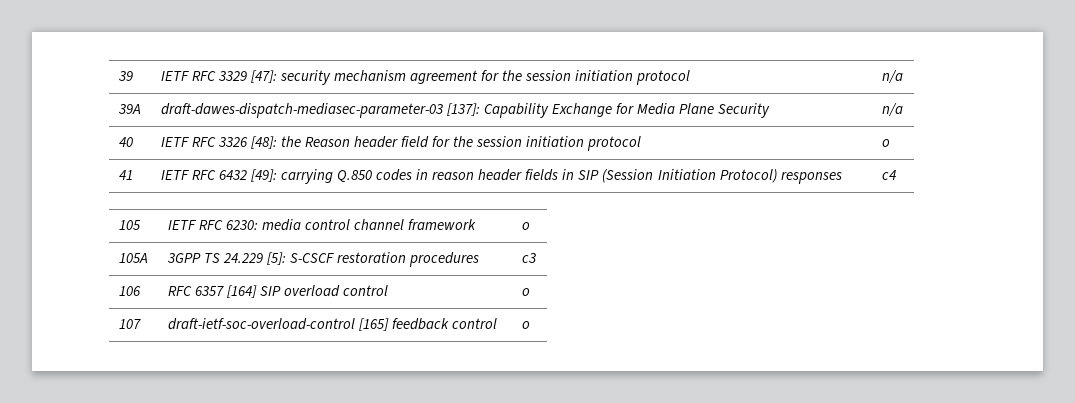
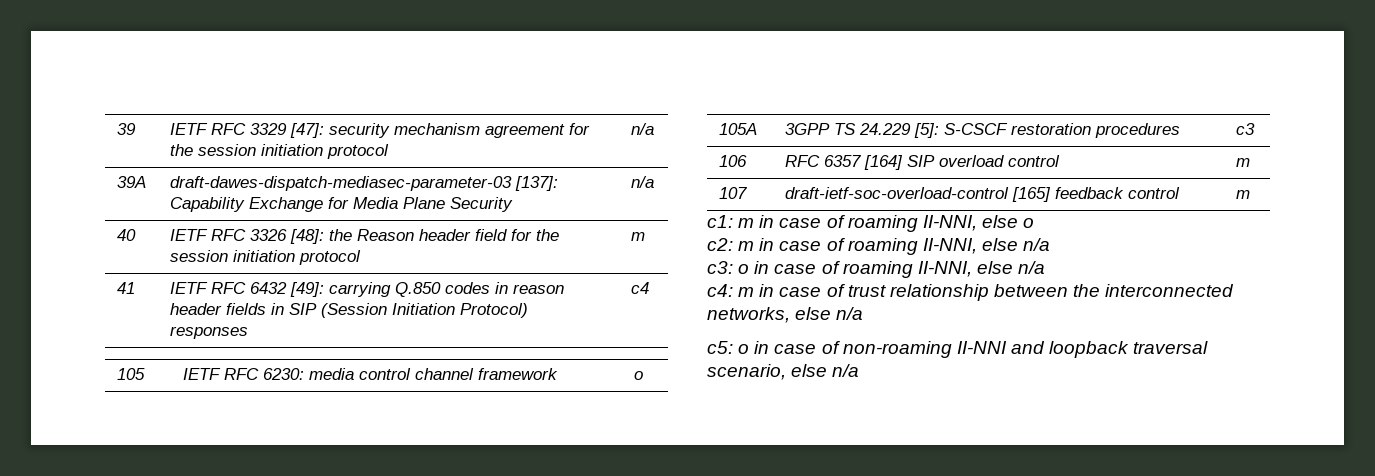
- 40 | IETF RFC 3326 [48]: the Reason header field for the session initiation protocol | o
+ 40 | IETF RFC 3326 [48]: the Reason header field for the session initiation protocol | m
- 106 | RFC 6357 [164] SIP overload control | o
+ 106 | RFC 6357 [164] SIP overload control | m
- 107 | draft-ietf-soc-overload-control [165] feedback control | o
+ 107 | draft-ietf-soc-overload-control [165] feedback control | m
+ c1: m in case of roaming II-NNI, else o
+ c2: m in case of roaming II-NNI, else n/a
+ c3: o in case of roaming II-NNI, else n/a
+ c4: m in case of trust relationship between the interconnected networks, else n/a
+ c5: o in case of non-roaming II-NNI and loopback traversal scenario, else n/a

